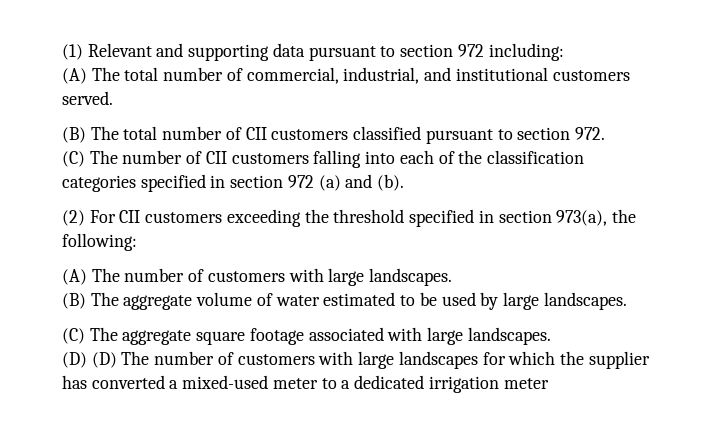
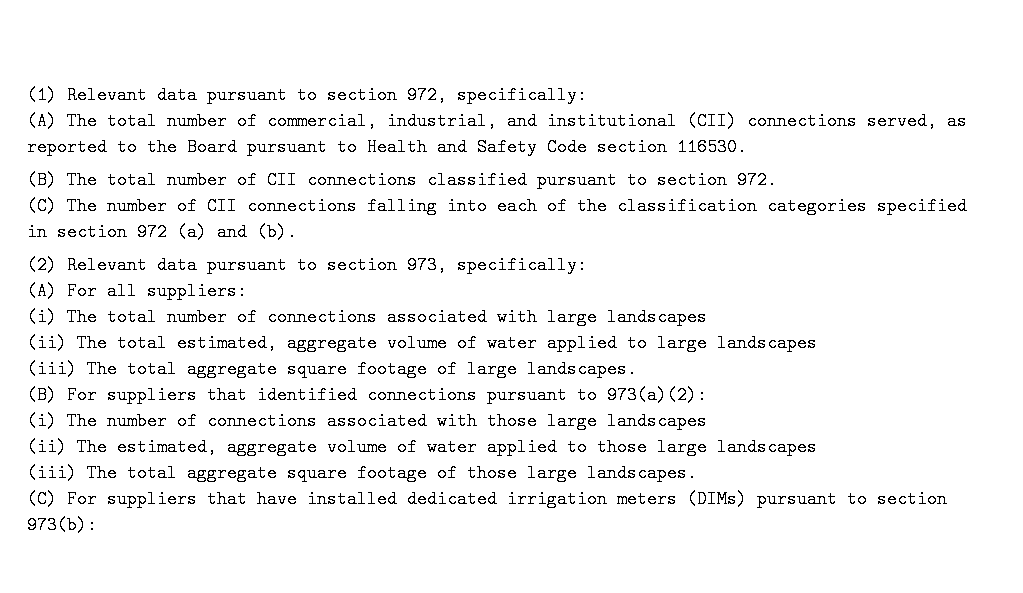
- (1) Relevant and supporting data pursuant to section 972 including:
+ (1) Relevant data pursuant to section 972, specifically:
- (A) The total number of commercial, industrial, and institutional customers served.
+ (A) The total number of commercial, industrial, and institutional (CII) connections served, as reported to the Board pursuant to Health and Safety Code section 116530.
- (B) The total number of CII customers classified pursuant to section 972.
+ (B) The total number of CII connections classified pursuant to section 972.
- (C) The number of CII customers falling into each of the classification categories specified in section 972 (a) and (b).
+ (C) The number of CII connections falling into each of the classification categories specified in section 972 (a) and (b).
- (2) For CII customers exceeding the threshold specified in section 973(a), the following:
- (A) The number of customers with large landscapes.
- (B) The aggregate volume of water estimated to be used by large landscapes.
- (C) The aggregate square footage associated with large landscapes.
- (D) (D) The number of customers with large landscapes for which the supplier has converted a mixed-used meter to a dedicated irrigation meter
+ (2) Relevant data pursuant to section 973, specifically:
+ (A) For all suppliers:
+ (i) The total number of connections associated with large landscapes
+ (ii) The total estimated, aggregate volume of water applied to large landscapes
+ (iii) The total aggregate square footage of large landscapes.
+ (B) For suppliers that identified connections pursuant to 973(a)(2):
+ (i) The number of connections associated with those large landscapes
+ (ii) The estimated, aggregate volume of water applied to those large landscapes
+ (iii) The total aggregate square footage of those large landscapes.
+ (C) For suppliers that have installed dedicated irrigation meters (DIMs) pursuant to section 973(b):

